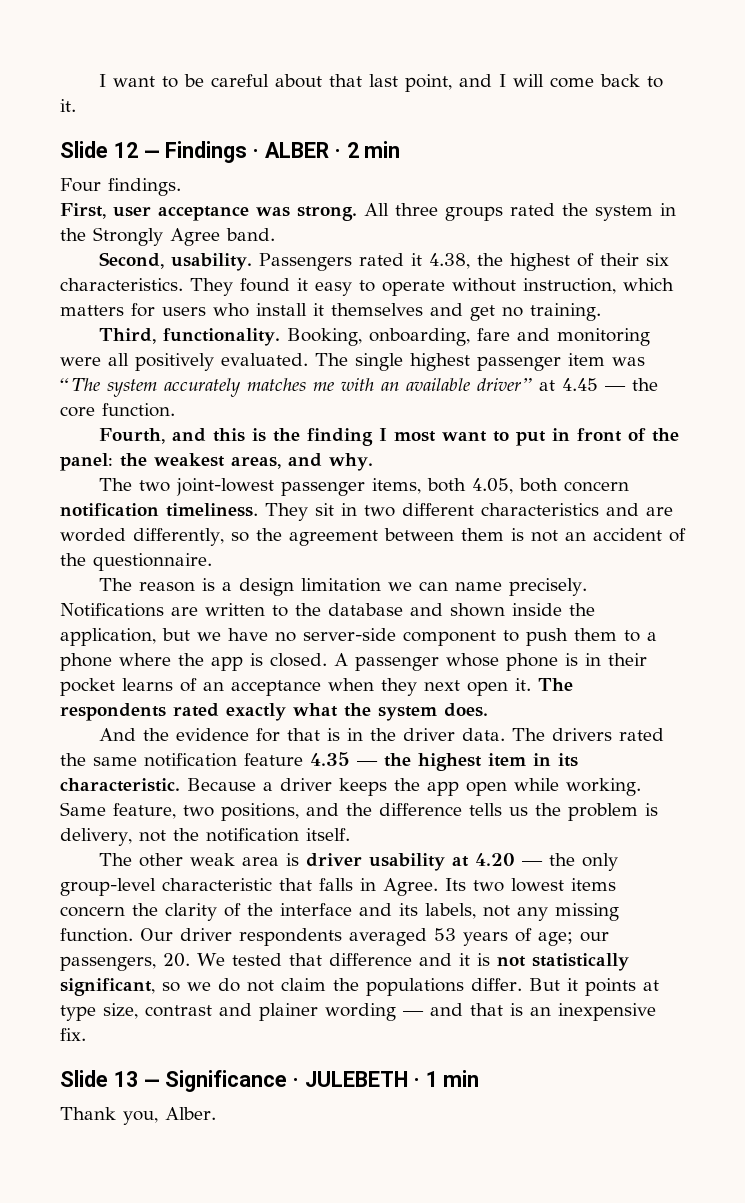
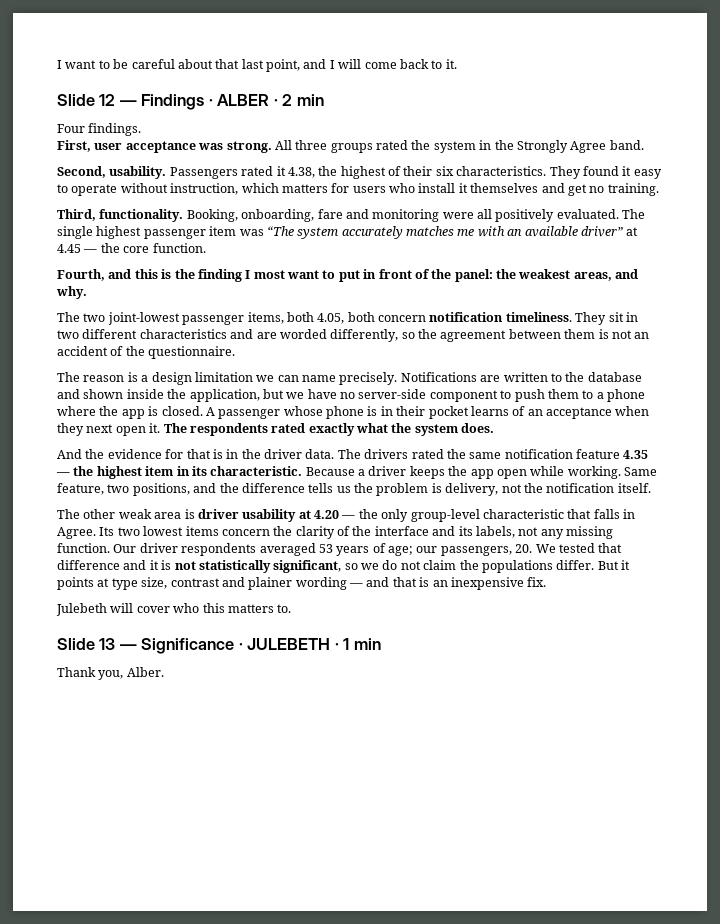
+ Julebeth will cover who this matters to.

